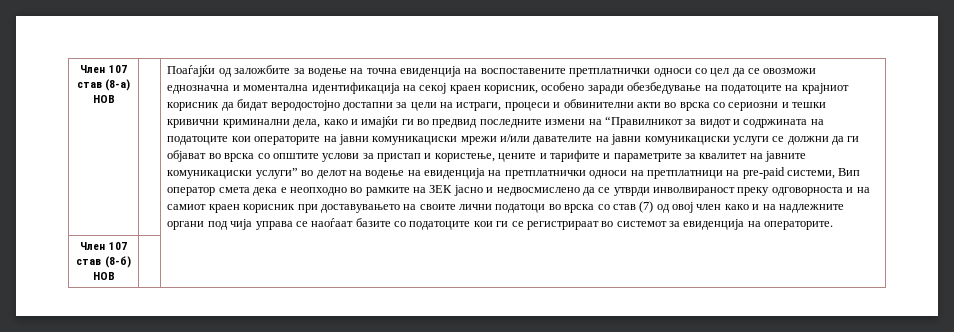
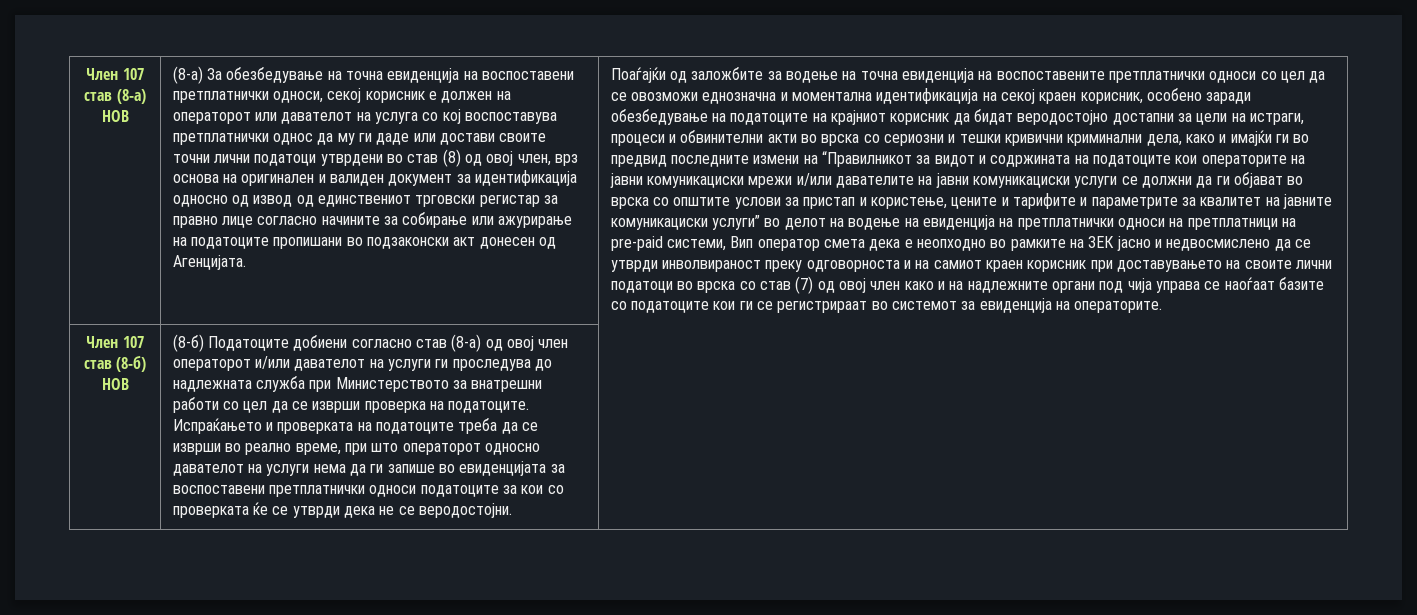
+ (8-а) За обезбедување на точна евиденција на воспоставени претплатнички односи, секој корисник е должен на операторот или давателот на услуга со кој воспоставува претплатнички однос да му ги даде или достави своите точни лични податоци утврдени во став (8) од овој член, врз основа на оригинален и валиден документ за идентификација односно од извод од единствениот трговски регистар за правно лице согласно начините за собирање или ажурирање на податоците пропишани во подзаконски акт донесен од Агенцијата.
+ (8-б) Податоците добиени согласно став (8-а) од овој член операторот и/или давателот на услуги ги проследува до надлежната служба при Министерството за внатрешни работи со цел да се изврши проверка на податоците. Испраќањето и проверката на податоците треба да се изврши во реално време, при што операторот односно давателот на услуги нема да ги запише во евиденцијата за воспоставени претплатнички односи податоците за кои со проверката ќе се утврди дека не се веродостојни.

